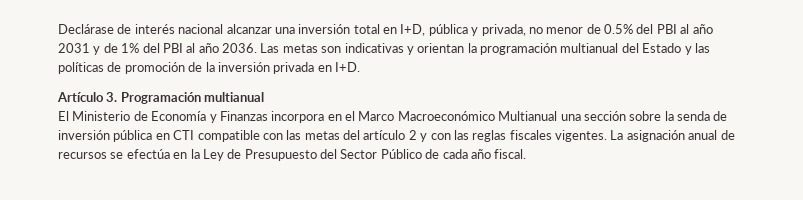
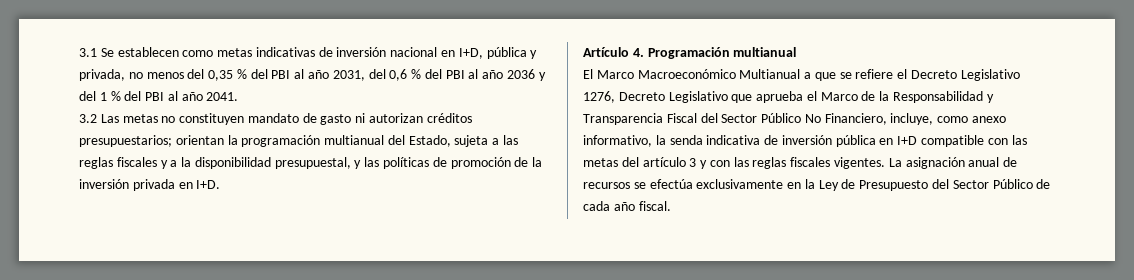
- Declárase de interés nacional alcanzar una inversión total en I+D, pública y privada, no menor de 0.5% del PBI al año 2031 y de 1% del PBI al año 2036. Las metas son indicativas y orientan la programación multianual del Estado y las políticas de promoción de la inversión privada en I+D.
+ 3.1 Se establecen como metas indicativas de inversión nacional en I+D, pública y privada, no menos del 0,35 % del PBI al año 2031, del 0,6 % del PBI al año 2036 y del 1 % del PBI al año 2041.
+ 3.2 Las metas no constituyen mandato de gasto ni autorizan créditos presupuestarios; orientan la programación multianual del Estado, sujeta a las reglas fiscales y a la disponibilidad presupuestal, y las políticas de promoción de la inversión privada en I+D.
- Artículo 3. Programación multianual
+ Artículo 4. Programación multianual
- El Ministerio de Economía y Finanzas incorpora en el Marco Macroeconómico Multianual una sección sobre la senda de inversión pública en CTI compatible con las metas del artículo 2 y con las reglas fiscales vigentes.
+ El Marco Macroeconómico Multianual a que se refiere el Decreto Legislativo 1276, Decreto Legislativo que aprueba el Marco de la Responsabilidad y Transparencia Fiscal del Sector Público No Financiero, incluye, como anexo informativo, la senda indicativa de inversión pública en I+D compatible con las metas del artículo 3 y con las reglas fiscales vigentes.
- La asignación anual de recursos se efectúa en la Ley de Presupuesto del Sector Público de cada año fiscal.
+ La asignación anual de recursos se efectúa exclusivamente en la Ley de Presupuesto del Sector Público de cada año fiscal.

